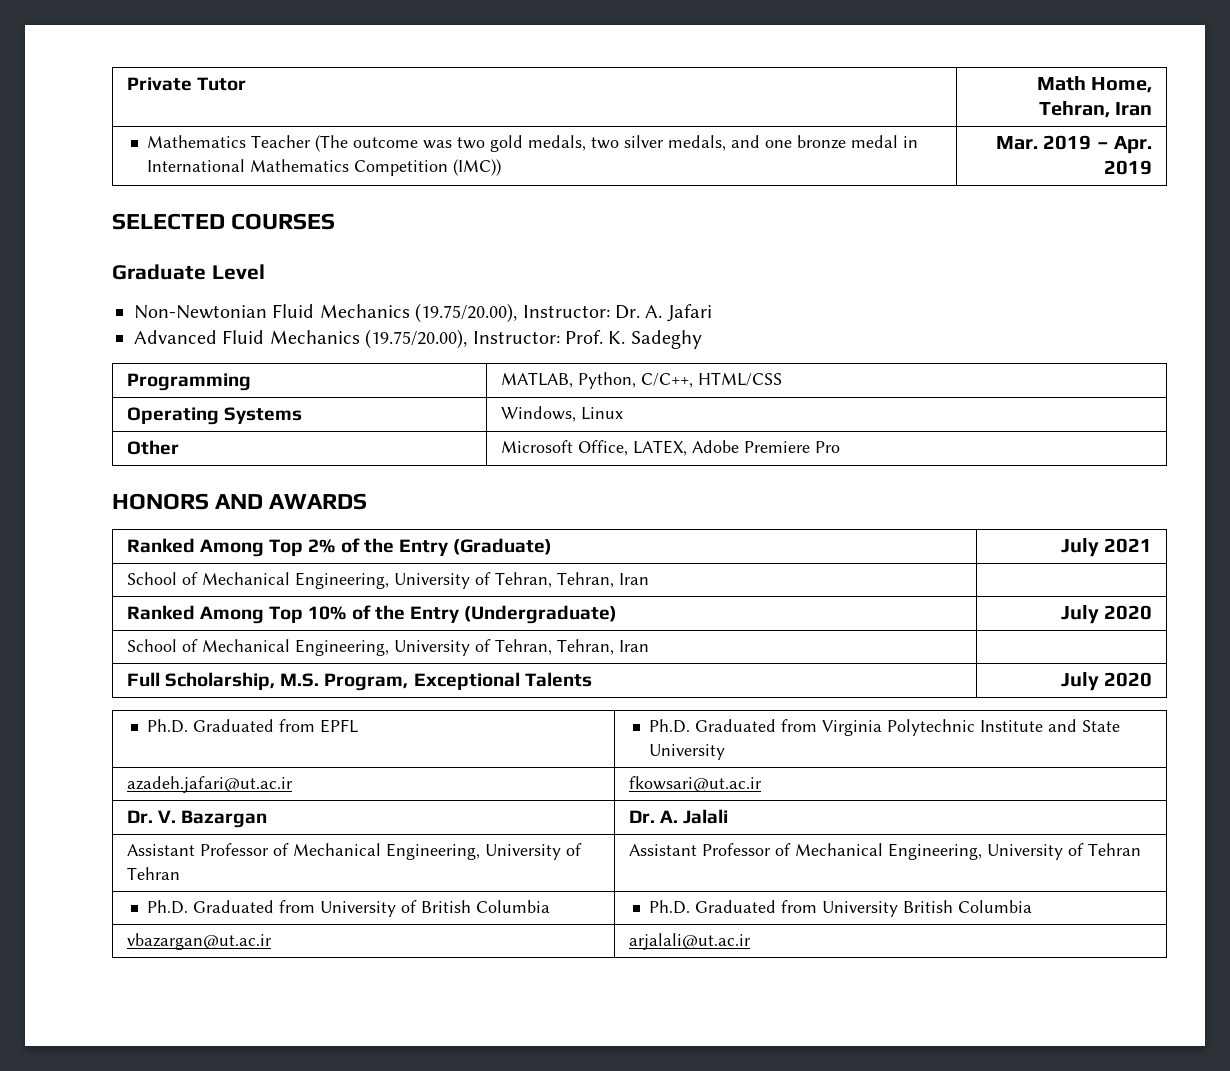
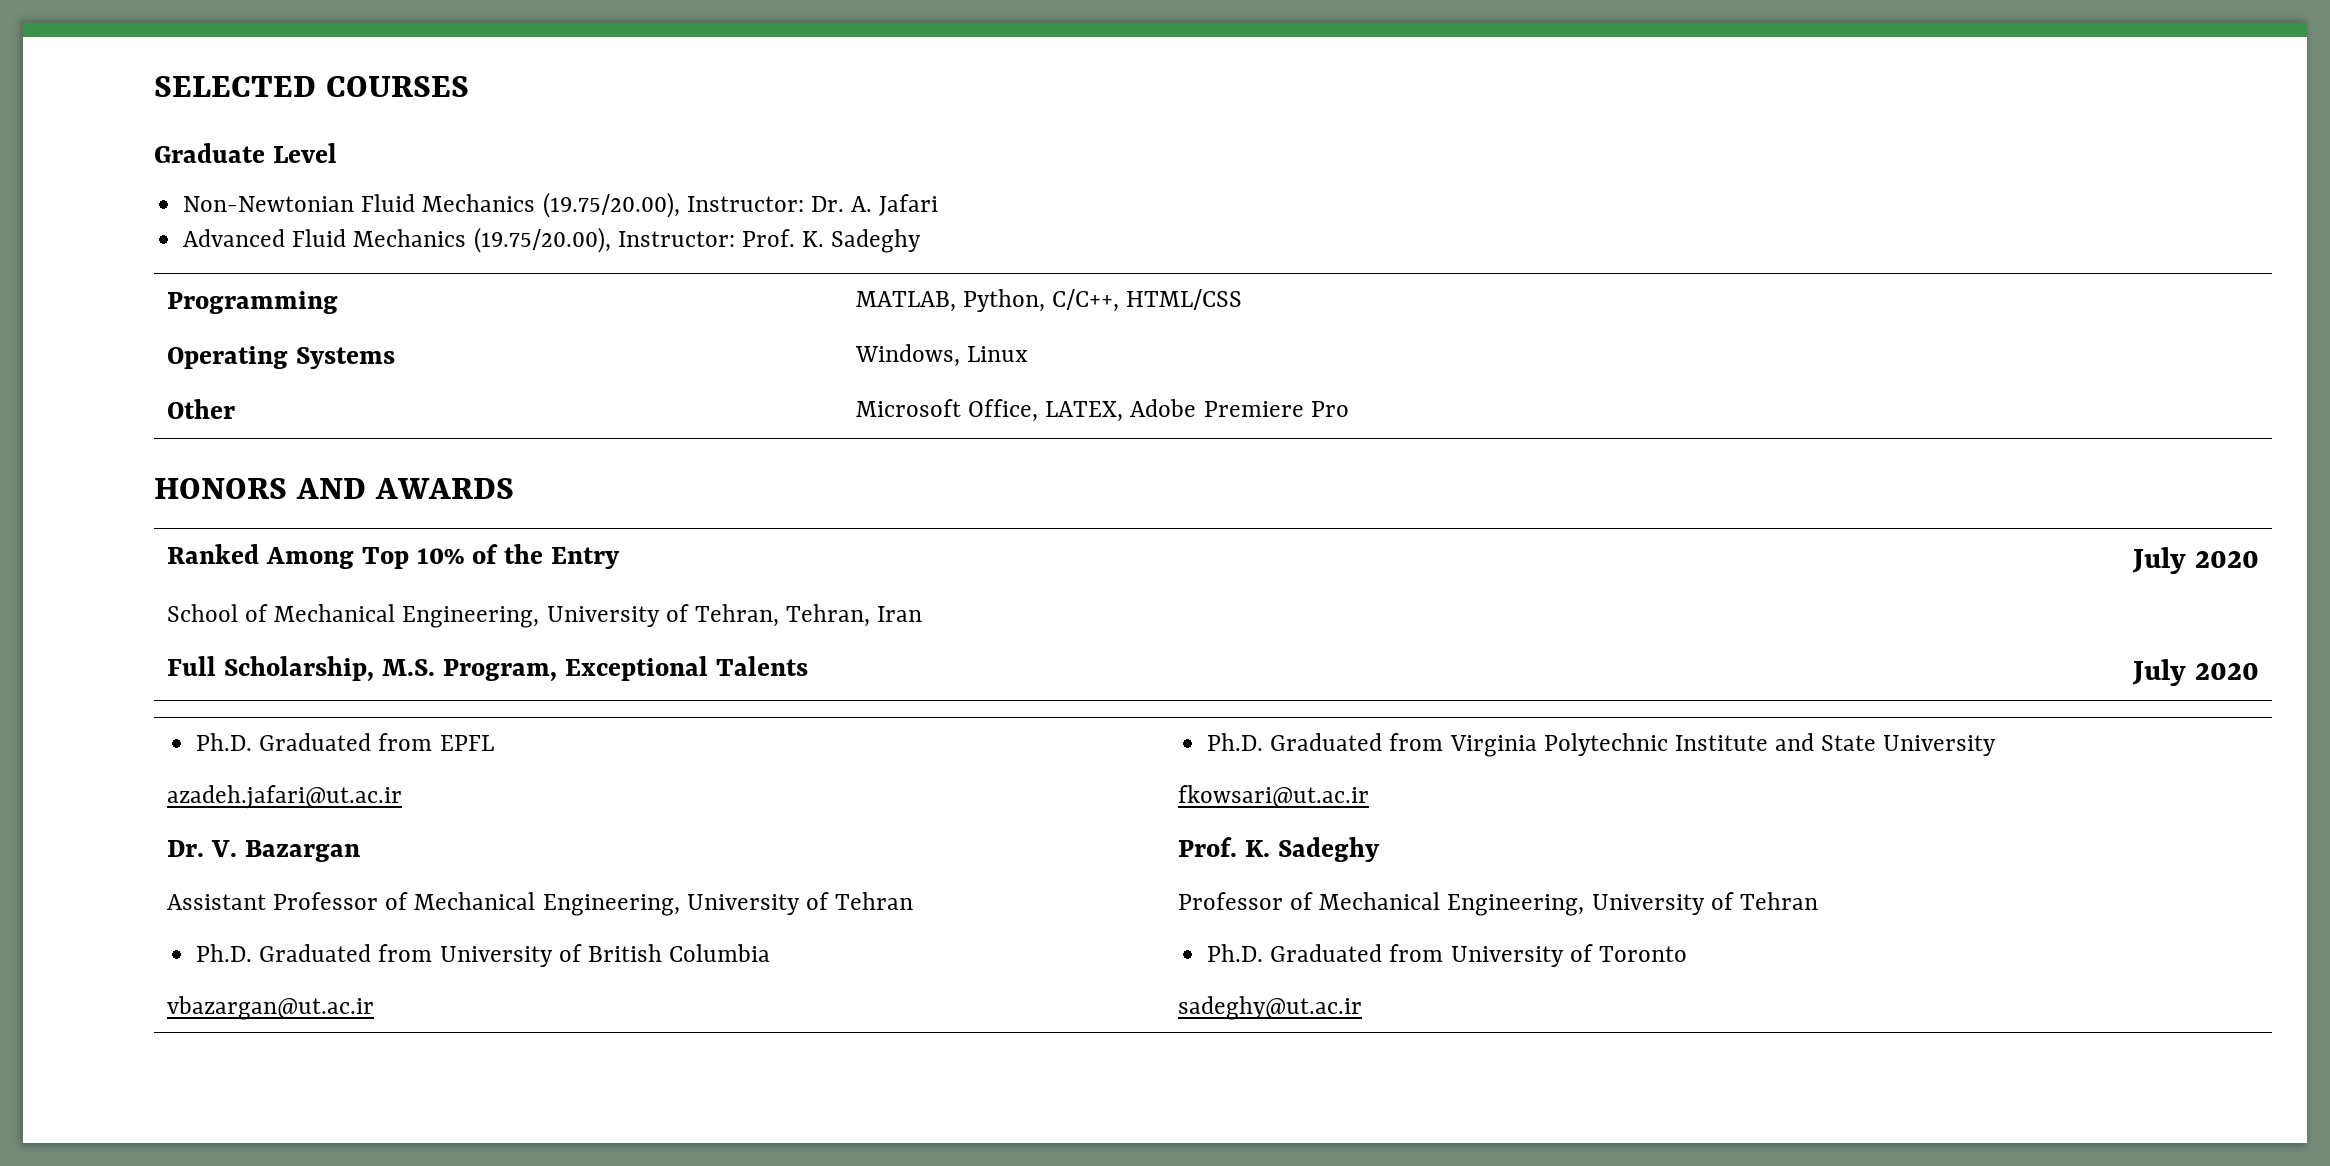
- Private Tutor | Math Home, Tehran, Iran
- Mathematics Teacher (The outcome was two gold medals, two silver medals, and one bronze medal in International Mathematics Competition (IMC)) | Mar. 2019 – Apr. 2019
- Ranked Among Top 2% of the Entry (Graduate) | July 2021
- School of Mechanical Engineering, University of Tehran, Tehran, Iran |
- Ranked Among Top 10% of the Entry (Undergraduate) | July 2020
+ Ranked Among Top 10% of the Entry | July 2020
- Dr. V. Bazargan | Dr. A. Jalali
+ Dr. V. Bazargan | Prof. K. Sadeghy
- Assistant Professor of Mechanical Engineering, University of Tehran | Assistant Professor of Mechanical Engineering, University of Tehran
+ Assistant Professor of Mechanical Engineering, University of Tehran | Professor of Mechanical Engineering, University of Tehran
- Ph.D. Graduated from University of British Columbia | Ph.D. Graduated from University British Columbia
+ Ph.D. Graduated from University of British Columbia | Ph.D. Graduated from University of Toronto
- vbazargan@ut.ac.ir | arjalali@ut.ac.ir
+ vbazargan@ut.ac.ir | sadeghy@ut.ac.ir

